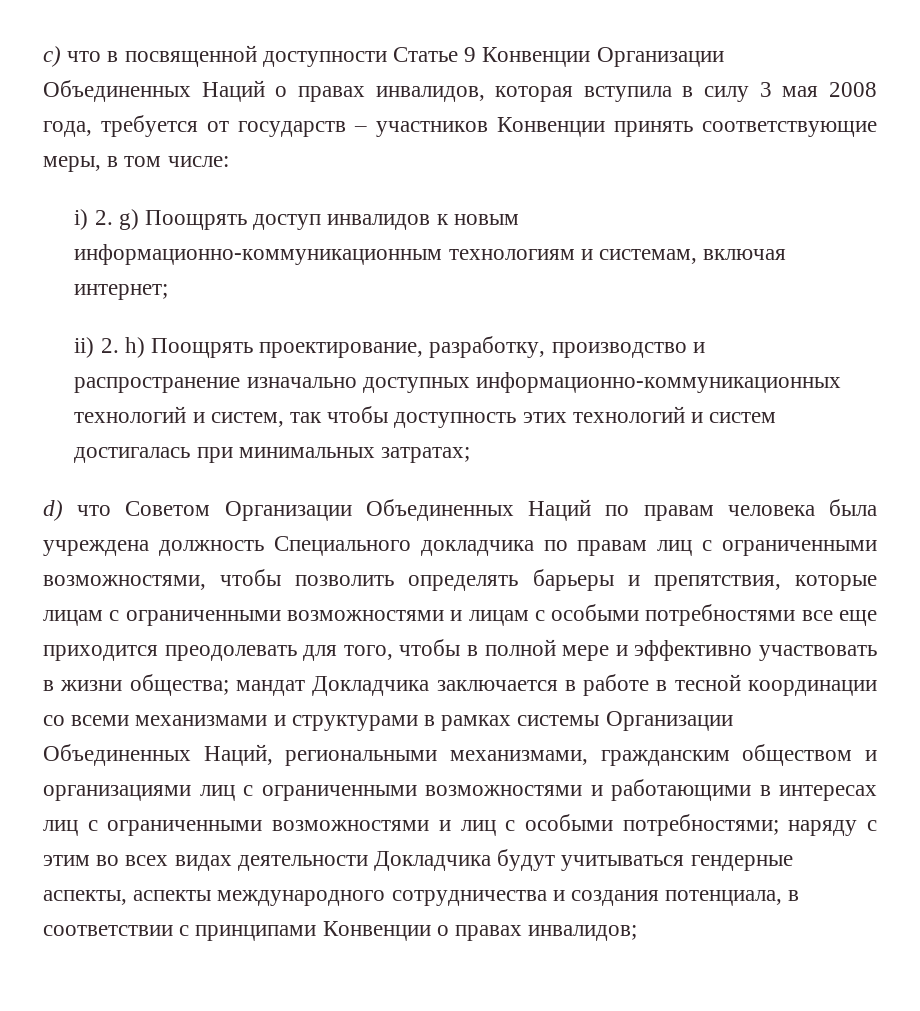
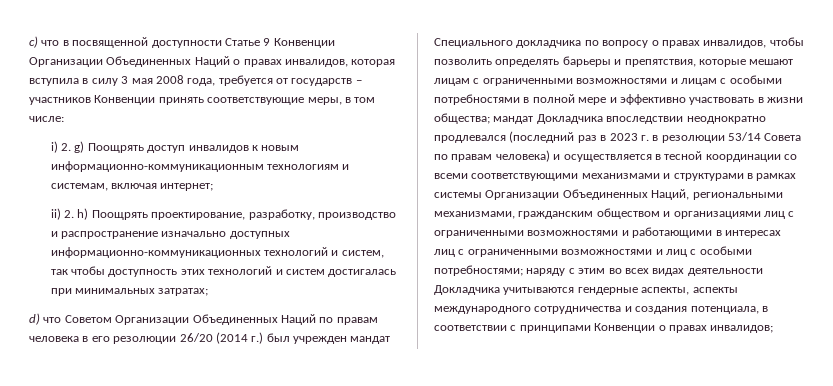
- d) что Советом Организации Объединенных Наций по правам человека была учреждена должность Специального докладчика по правам лиц с ограниченными возможностями, чтобы позволить определять барьеры и препятствия, которые лицам с ограниченными возможностями и лицам с особыми потребностями все еще приходится преодолевать для того, чтобы в полной мере и эффективно участвовать в жизни общества;
+ d) что Советом Организации Объединенных Наций по правам человека в его резолюции 26/20 (2014 г.) был учрежден мандат Специального докладчика по вопросу о правах инвалидов, чтобы позволить определять барьеры и препятствия, которые мешают лицам с ограниченными возможностями и лицам с особыми потребностями в полной мере и эффективно участвовать в жизни общества;
- мандат Докладчика заключается в работе в тесной координации со всеми механизмами и структурами в рамках системы Организации Объединенных Наций, региональными механизмами, гражданским обществом и организациями лиц с ограниченными возможностями и работающими в интересах лиц с ограниченными возможностями и лиц с особыми потребностями;
+ мандат Докладчика впоследствии неоднократно продлевался (последний раз в 2023 г. в резолюции 53/14 Совета по правам человека) и осуществляется в тесной координации со всеми соответствующими механизмами и структурами в рамках системы Организации Объединенных Наций, региональными механизмами, гражданским обществом и организациями лиц с ограниченными возможностями и работающими в интересах лиц с ограниченными возможностями и лиц с особыми потребностями;
- наряду с этим во всех видах деятельности Докладчика будут учитываться гендерные аспекты, аспекты международного сотрудничества и создания потенциала, в соответствии с принципами Конвенции о правах инвалидов;
+ наряду с этим во всех видах деятельности Докладчика учитываются гендерные аспекты, аспекты международного сотрудничества и создания потенциала, в соответствии с принципами Конвенции о правах инвалидов;

